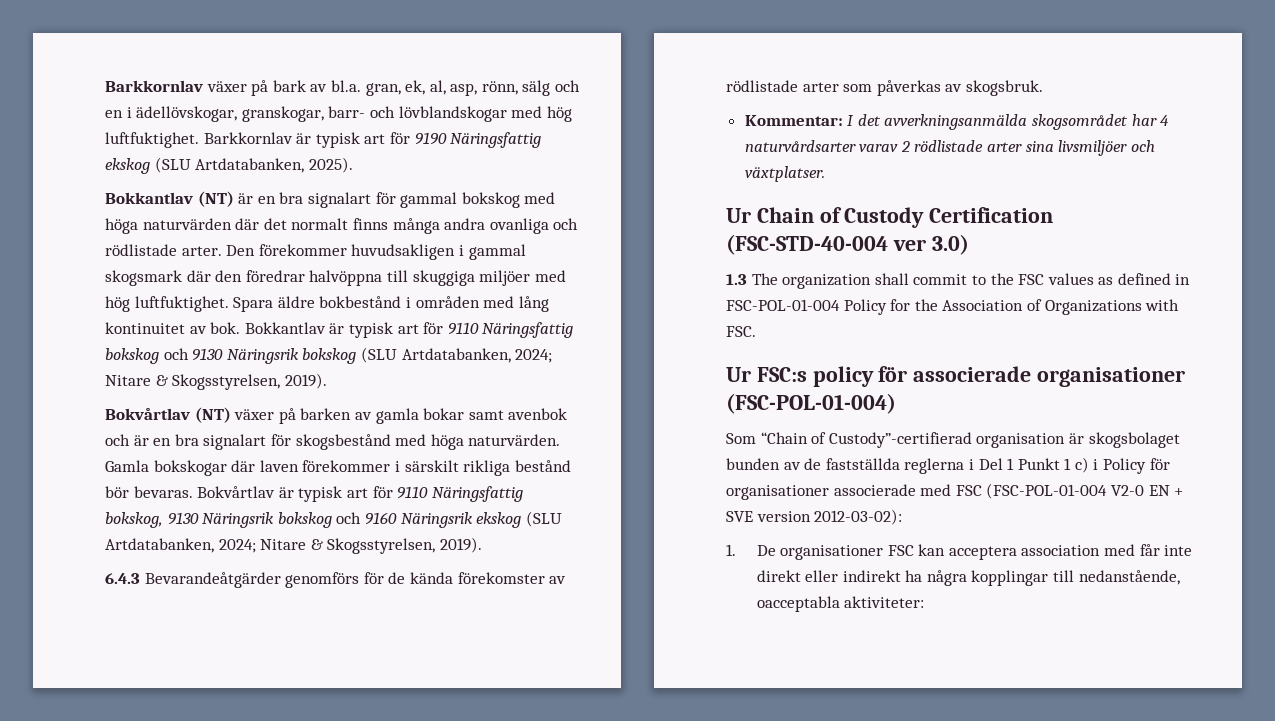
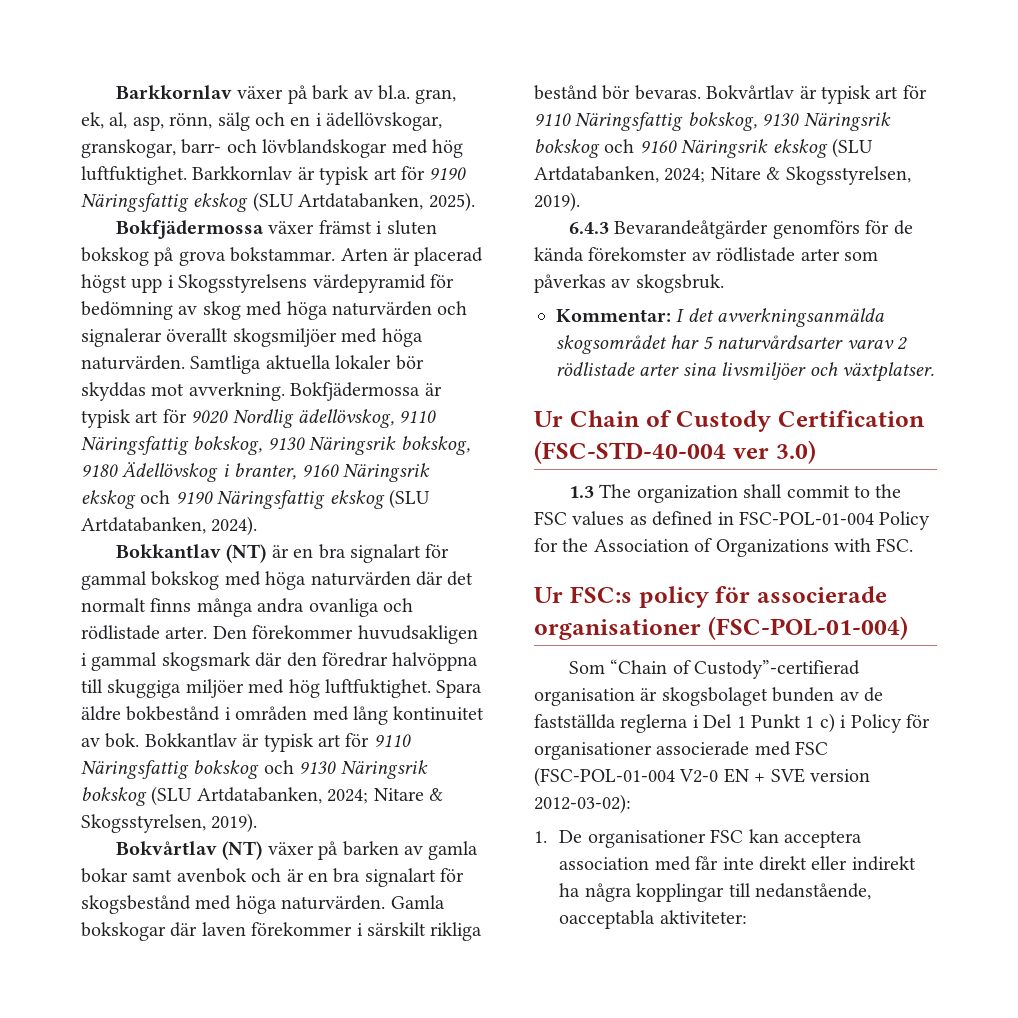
+ Bokfjädermossa växer främst i sluten bokskog på grova bokstammar. Arten är placerad högst upp i Skogsstyrelsens värdepyramid för bedömning av skog med höga naturvärden och signalerar överallt skogsmiljöer med höga naturvärden. Samtliga aktuella lokaler bör skyddas mot avverkning. Bokfjädermossa är typisk art för 9020 Nordlig ädellövskog, 9110 Näringsfattig bokskog, 9130 Näringsrik bokskog, 9180 Ädellövskog i branter, 9160 Näringsrik ekskog och 9190 Näringsfattig ekskog (SLU Artdatabanken, 2024).
- Kommentar: I det avverkningsanmälda skogsområdet har 4 naturvårdsarter varav 2 rödlistade arter sina livsmiljöer och växtplatser.
+ Kommentar: I det avverkningsanmälda skogsområdet har 5 naturvårdsarter varav 2 rödlistade arter sina livsmiljöer och växtplatser.

